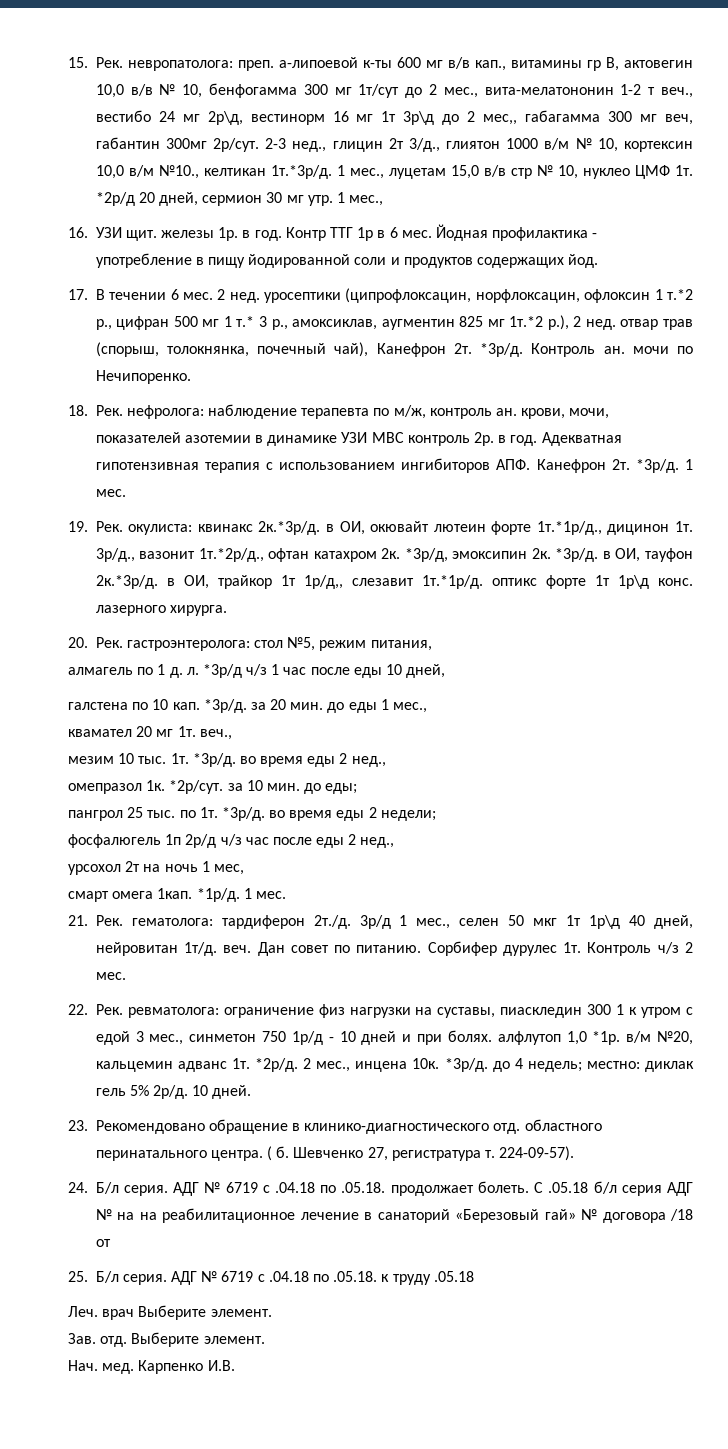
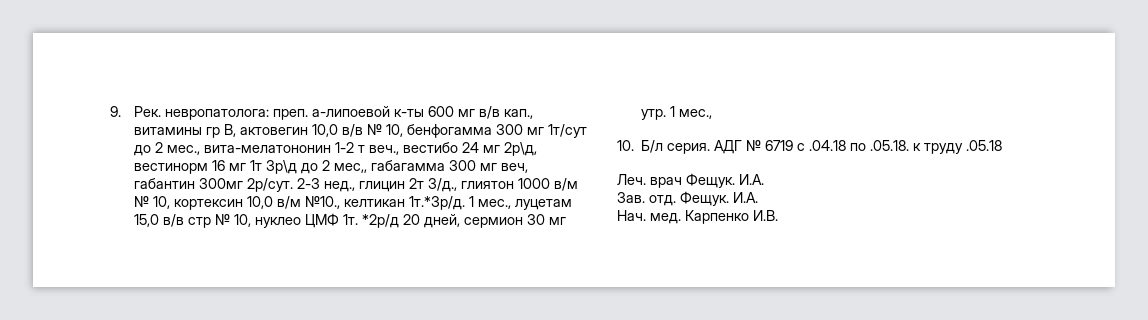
- 15. Рек. невропатолога: преп. а-липоевой к-ты 600 мг в/в кап., витамины гр В, актовегин 10,0 в/в № 10, бенфогамма 300 мг 1т/сут до 2 мес., вита-мелатононин 1-2 т веч., вестибо 24 мг 2р\д, вестинорм 16 мг 1т 3р\д до 2 мес,, габагамма 300 мг веч, габантин 300мг 2р/сут.
+ 9. Рек. невропатолога: преп. а-липоевой к-ты 600 мг в/в кап., витамины гр В, актовегин 10,0 в/в № 10, бенфогамма 300 мг 1т/сут до 2 мес., вита-мелатононин 1-2 т веч., вестибо 24 мг 2р\д, вестинорм 16 мг 1т 3р\д до 2 мес,, габагамма 300 мг веч, габантин 300мг 2р/сут.
- 16. УЗИ щит. железы 1р. в год. Контр ТТГ 1р в 6 мес. Йодная профилактика - употребление в пищу йодированной соли и продуктов содержащих йод.
- 17. В течении 6 мес. 2 нед. уросептики (ципрофлоксацин, норфлоксацин, офлоксин 1 т.*2 р., цифран 500 мг 1 т.* 3 р., амоксиклав, аугментин 825 мг 1т.*2 р.), 2 нед. отвар трав (спорыш, толокнянка, почечный чай), Канефрон 2т. *3р/д. Контроль ан. мочи по Нечипоренко.
- 18. Рек. нефролога: наблюдение терапевта по м/ж, контроль ан. крови, мочи, показателей азотемии в динамике УЗИ МВС контроль 2р. в год. Адекватная гипотензивная терапия с использованием ингибиторов АПФ. Канефрон 2т. *3р/д. 1 мес.
- 19. Рек. окулиста: квинакс 2к.*3р/д. в ОИ, окювайт лютеин форте 1т.*1р/д., дицинон 1т. 3р/д., вазонит 1т.*2р/д., офтан катахром 2к. *3р/д, эмоксипин 2к. *3р/д. в ОИ, тауфон 2к.*3р/д. в ОИ, трайкор 1т 1р/д,, слезавит 1т.*1р/д. оптикс форте 1т 1р\д конс. лазерного хирурга.
- 20. Рек. гастроэнтеролога: стол №5, режим питания,
- алмагель по 1 д. л. *3р/д ч/з 1 час после еды 10 дней,
- галстена по 10 кап. *3р/д. за 20 мин. до еды 1 мес.,
- квамател 20 мг 1т. веч.,
- мезим 10 тыс. 1т. *3р/д. во время еды 2 нед.,
- омепразол 1к. *2р/сут. за 10 мин. до еды;
- пангрол 25 тыс. по 1т. *3р/д. во время еды 2 недели;
- фосфалюгель 1п 2р/д ч/з час после еды 2 нед.,
- урсохол 2т на ночь 1 мес,
- смарт омега 1кап. *1р/д. 1 мес.
- 21. Рек. гематолога: тардиферон 2т./д. 3р/д 1 мес., селен 50 мкг 1т 1р\д 40 дней, нейровитан 1т/д. веч. Дан совет по питанию. Сорбифер дурулес 1т. Контроль ч/з 2 мес.
- 22. Рек. ревматолога: ограничение физ нагрузки на суставы, пиаскледин 300 1 к утром с едой 3 мес., синметон 750 1р/д - 10 дней и при болях. алфлутоп 1,0 *1р. в/м №20, кальцемин адванс 1т. *2р/д. 2 мес., инцена 10к. *3р/д. до 4 недель; местно: диклак гель 5% 2р/д. 10 дней.
- 23. Рекомендовано обращение в клинико-диагностического отд. областного перинатального центра. ( б. Шевченко 27, регистратура т. 224-09-57).
- 24. Б/л серия. АДГ № 6719 с .04.18 по .05.18. продолжает болеть. С .05.18 б/л серия АДГ № на на реабилитационное лечение в санаторий «Березовый гай» № договора /18 от
- 25. Б/л серия.
+ 10. Б/л серия.
- Леч. врач Выберите элемент.
+ Леч. врач Фещук. И.А.
- Зав. отд. Выберите элемент.
+ Зав. отд. Фещук. И.А.

